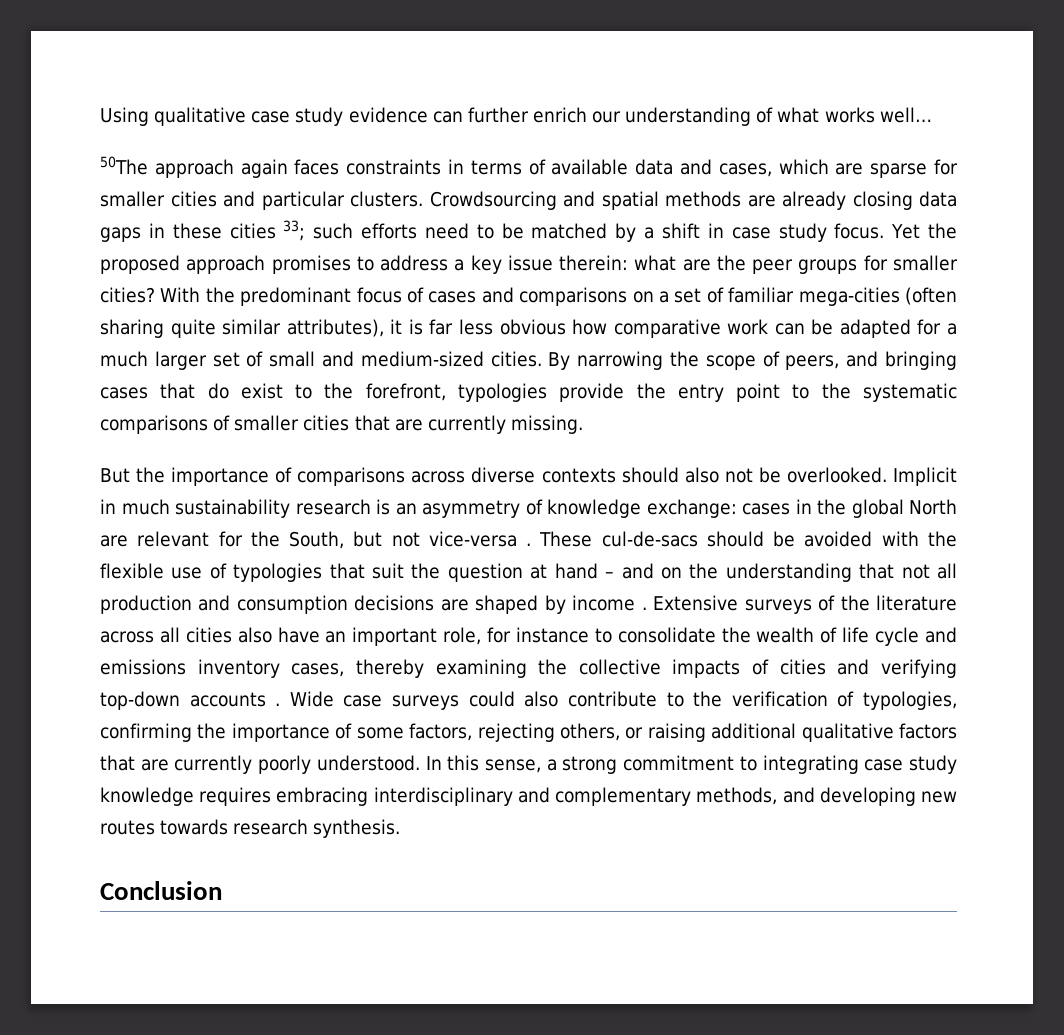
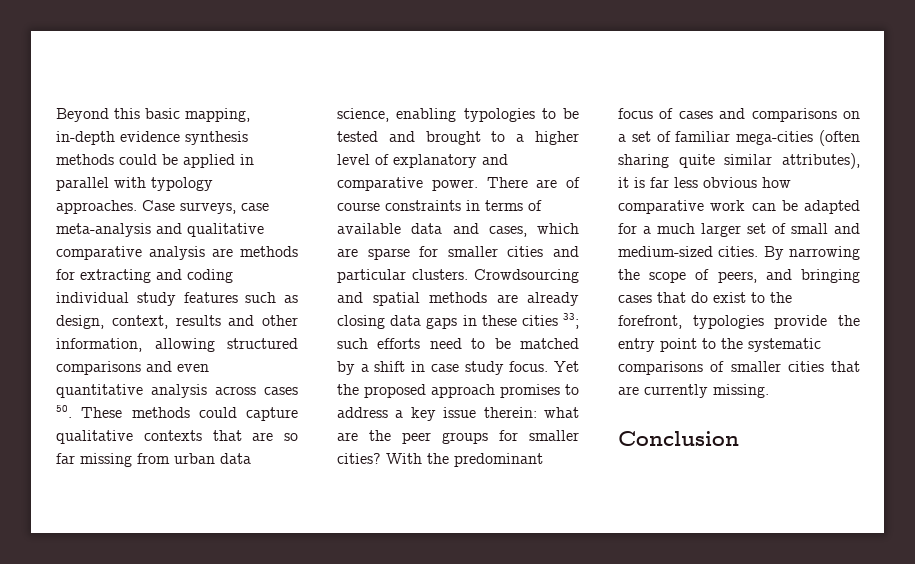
- Using qualitative case study evidence can further enrich our understanding of what works well…
- 50The approach again faces constraints in terms of available data and cases, which are sparse for smaller cities and particular clusters.
+ Beyond this basic mapping, in-depth evidence synthesis methods could be applied in parallel with typology approaches. Case surveys, case meta-analysis and qualitative comparative analysis are methods for extracting and coding individual study features such as design, context, results and other information, allowing structured comparisons and even quantitative analysis across cases 50. These methods could capture qualitative contexts that are so far missing from urban data science, enabling typologies to be tested and brought to a higher level of explanatory and comparative power. There are of course constraints in terms of available data and cases, which are sparse for smaller cities and particular clusters.
- But the importance of comparisons across diverse contexts should also not be overlooked. Implicit in much sustainability research is an asymmetry of knowledge exchange: cases in the global North are relevant for the South, but not vice-versa . These cul-de-sacs should be avoided with the flexible use of typologies that suit the question at hand – and on the understanding that not all production and consumption decisions are shaped by income . Extensive surveys of the literature across all cities also have an important role, for instance to consolidate the wealth of life cycle and emissions inventory cases, thereby examining the collective impacts of cities and verifying top-down accounts . Wide case surveys could also contribute to the verification of typologies, confirming the importance of some factors, rejecting others, or raising additional qualitative factors that are currently poorly understood. In this sense, a strong commitment to integrating case study knowledge requires embracing interdisciplinary and complementary methods, and developing new routes towards research synthesis.

